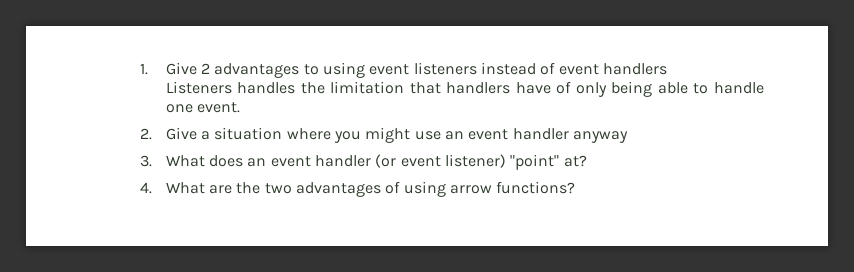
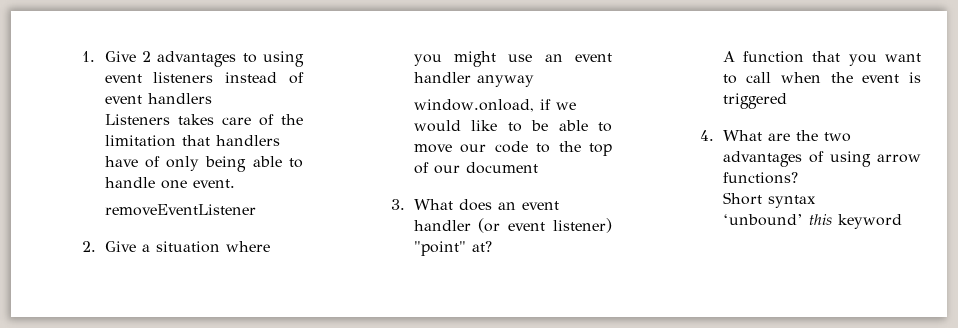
- Listeners handles the limitation that handlers have of only being able to handle one event.
+ Listeners takes care of the limitation that handlers have of only being able to handle one event.
+ removeEventListener
+ window.onload, if we would like to be able to move our code to the top of our document
+ A function that you want to call when the event is triggered
+ Short syntax
+ ‘unbound’ this keyword

